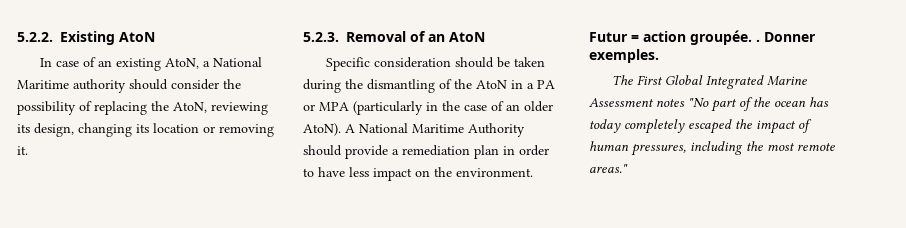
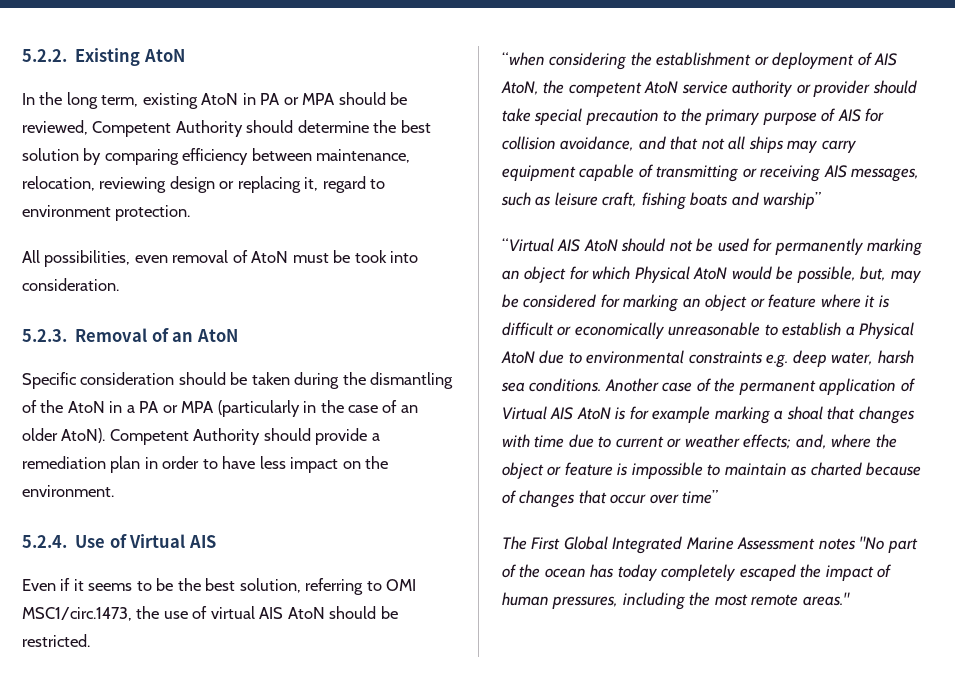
- In case of an existing AtoN, a National Maritime authority should consider the possibility of replacing the AtoN, reviewing its design, changing its location or removing it.
+ In the long term, existing AtoN in PA or MPA should be reviewed, Competent Authority should determine the best solution by comparing efficiency between maintenance, relocation, reviewing design or replacing it, regard to environment protection.
+ All possibilities, even removal of AtoN must be took into consideration.
- A National Maritime Authority should provide a remediation plan in order to have less impact on the environment.
+ Competent Authority should provide a remediation plan in order to have less impact on the environment.
- Futur = action groupée. . Donner exemples.
+ 5.2.4. Use of Virtual AIS
+ Even if it seems to be the best solution, referring to OMI MSC1/circ.1473, the use of virtual AIS AtoN should be restricted.
+ “when considering the establishment or deployment of AIS AtoN, the competent AtoN service authority or provider should take special precaution to the primary purpose of AIS for collision avoidance, and that not all ships may carry equipment capable of transmitting or receiving AIS messages, such as leisure craft, fishing boats and warship”
+ “Virtual AIS AtoN should not be used for permanently marking an object for which Physical AtoN would be possible, but, may be considered for marking an object or feature where it is difficult or economically unreasonable to establish a Physical AtoN due to environmental constraints e.g. deep water, harsh sea conditions. Another case of the permanent application of Virtual AIS AtoN is for example marking a shoal that changes with time due to current or weather effects; and, where the object or feature is impossible to maintain as charted because of changes that occur over time”

